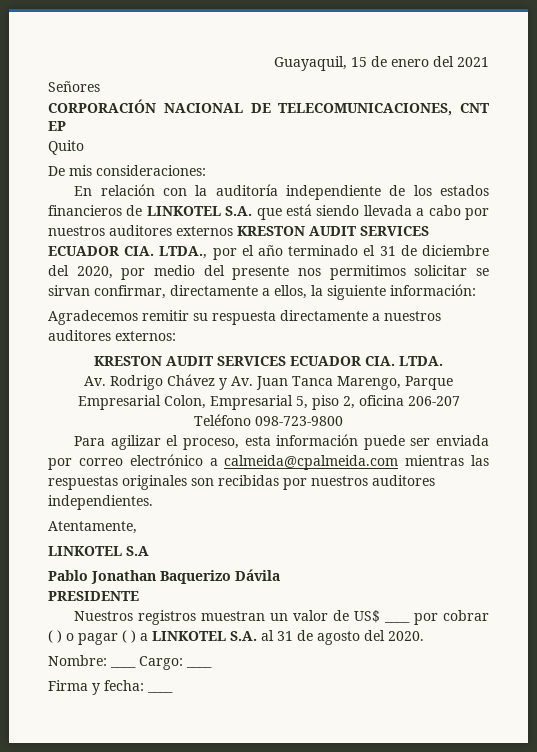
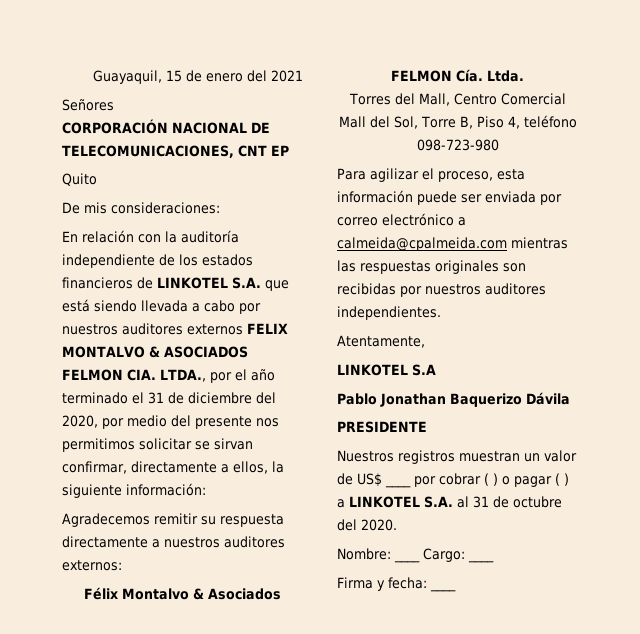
- En relación con la auditoría independiente de los estados financieros de LINKOTEL S.A. que está siendo llevada a cabo por nuestros auditores externos KRESTON AUDIT SERVICES ECUADOR CIA. LTDA., por el año terminado el 31 de diciembre del 2020, por medio del presente nos permitimos solicitar se sirvan confirmar, directamente a ellos, la siguiente información:
+ En relación con la auditoría independiente de los estados financieros de LINKOTEL S.A. que está siendo llevada a cabo por nuestros auditores externos FELIX MONTALVO & ASOCIADOS FELMON CIA. LTDA., por el año terminado el 31 de diciembre del 2020, por medio del presente nos permitimos solicitar se sirvan confirmar, directamente a ellos, la siguiente información:
- KRESTON AUDIT SERVICES ECUADOR CIA. LTDA.
- Av. Rodrigo Chávez y Av. Juan Tanca Marengo, Parque Empresarial Colon, Empresarial 5, piso 2, oficina 206-207 Teléfono 098-723-9800
+ Félix Montalvo & Asociados FELMON Cía. Ltda.
+ Torres del Mall, Centro Comercial Mall del Sol, Torre B, Piso 4, teléfono 098-723-980
- Nuestros registros muestran un valor de US$ ____ por cobrar ( ) o pagar ( ) a LINKOTEL S.A. al 31 de agosto del 2020.
+ Nuestros registros muestran un valor de US$ ____ por cobrar ( ) o pagar ( ) a LINKOTEL S.A. al 31 de octubre del 2020.

